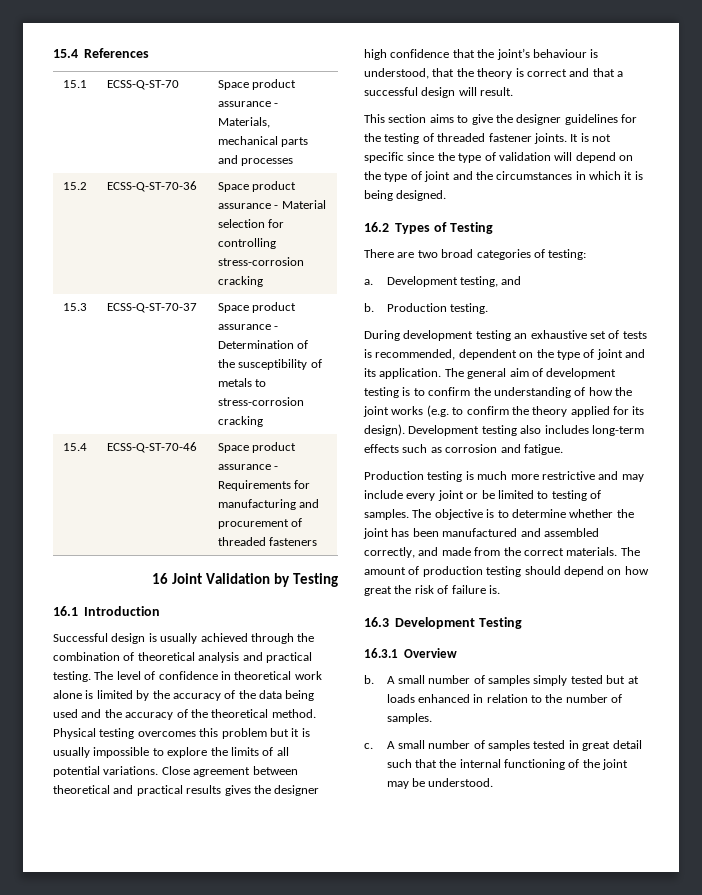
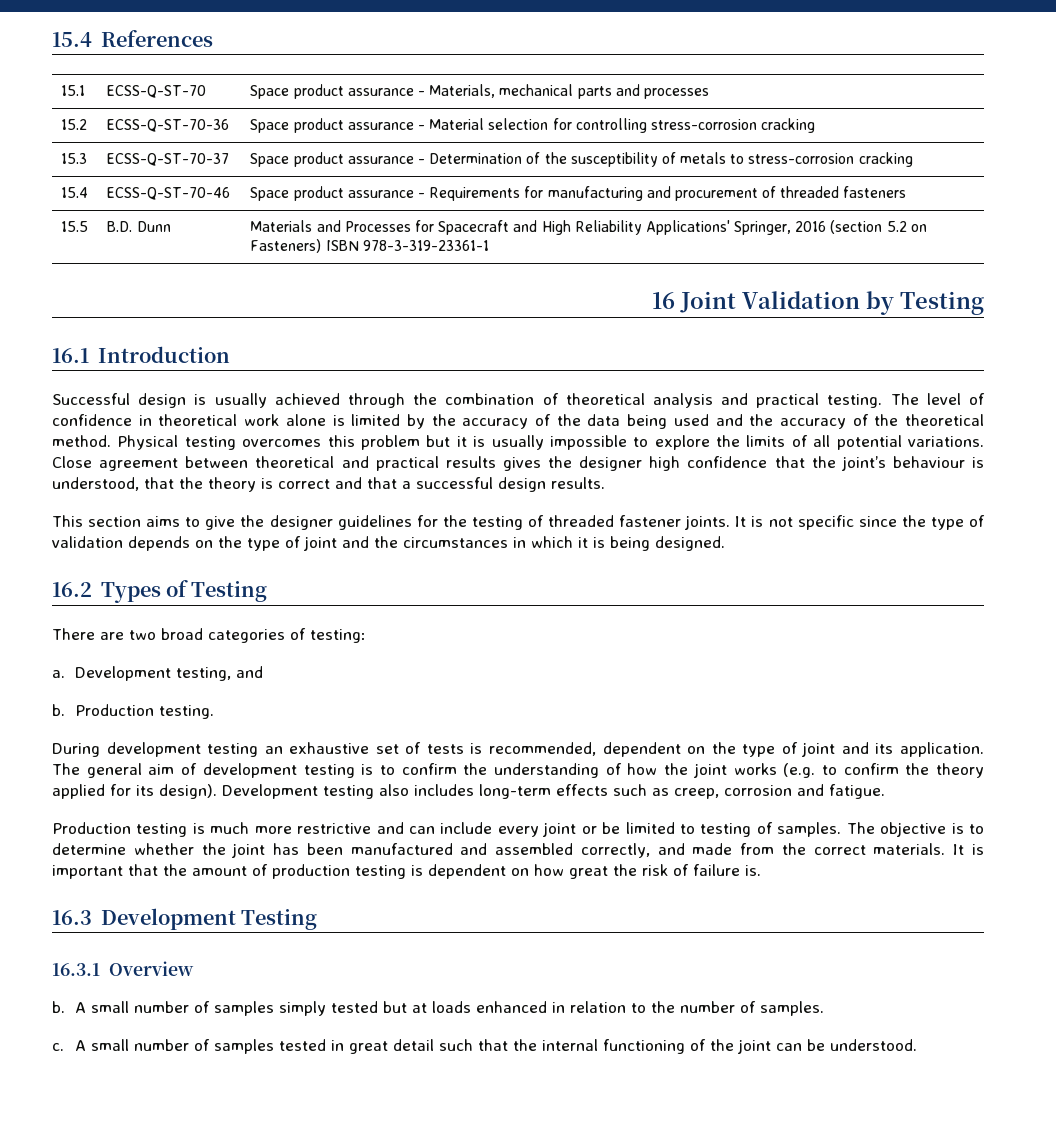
+ 15.5 | B.D. Dunn | Materials and Processes for Spacecraft and High Reliability Applications' Springer, 2016 (section 5.2 on Fasteners) ISBN 978-3-319-23361-1
- Close agreement between theoretical and practical results gives the designer high confidence that the joint’s behaviour is understood, that the theory is correct and that a successful design will result.
+ Close agreement between theoretical and practical results gives the designer high confidence that the joint’s behaviour is understood, that the theory is correct and that a successful design results.
- It is not specific since the type of validation will depend on the type of joint and the circumstances in which it is being designed.
+ It is not specific since the type of validation depends on the type of joint and the circumstances in which it is being designed.
- Development testing also includes long-term effects such as corrosion and fatigue.
+ Development testing also includes long-term effects such as creep, corrosion and fatigue.
- Production testing is much more restrictive and may include every joint or be limited to testing of samples.
+ Production testing is much more restrictive and can include every joint or be limited to testing of samples.
- The amount of production testing should depend on how great the risk of failure is.
+ It is important that the amount of production testing is dependent on how great the risk of failure is.
- A small number of samples tested in great detail such that the internal functioning of the joint may be understood.
+ A small number of samples tested in great detail such that the internal functioning of the joint can be understood.

